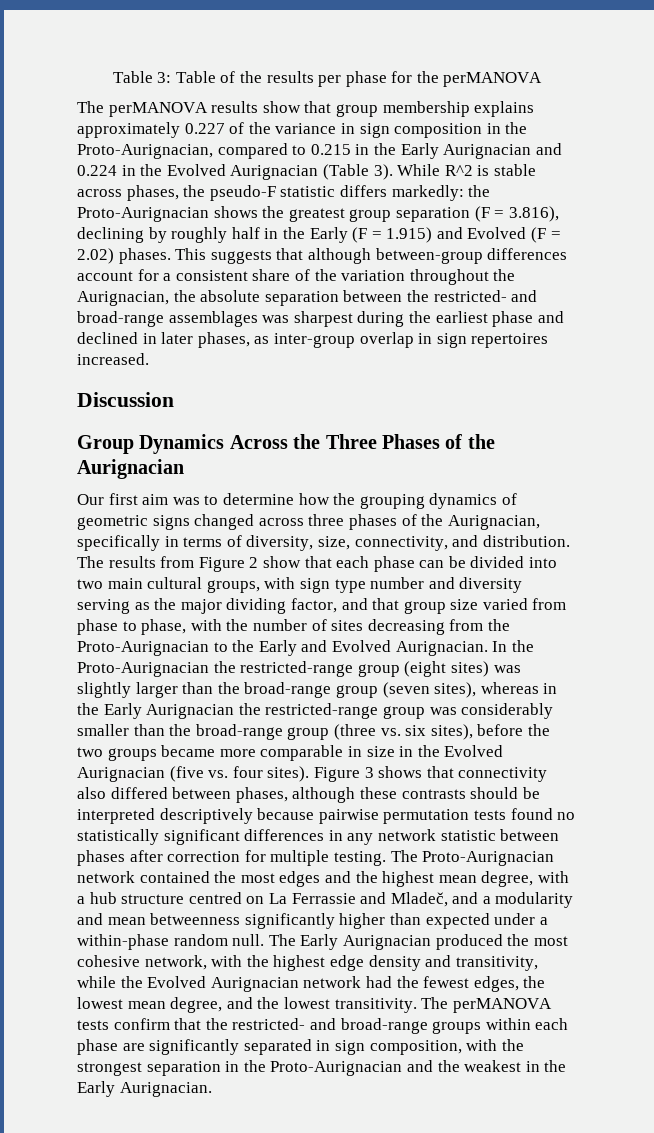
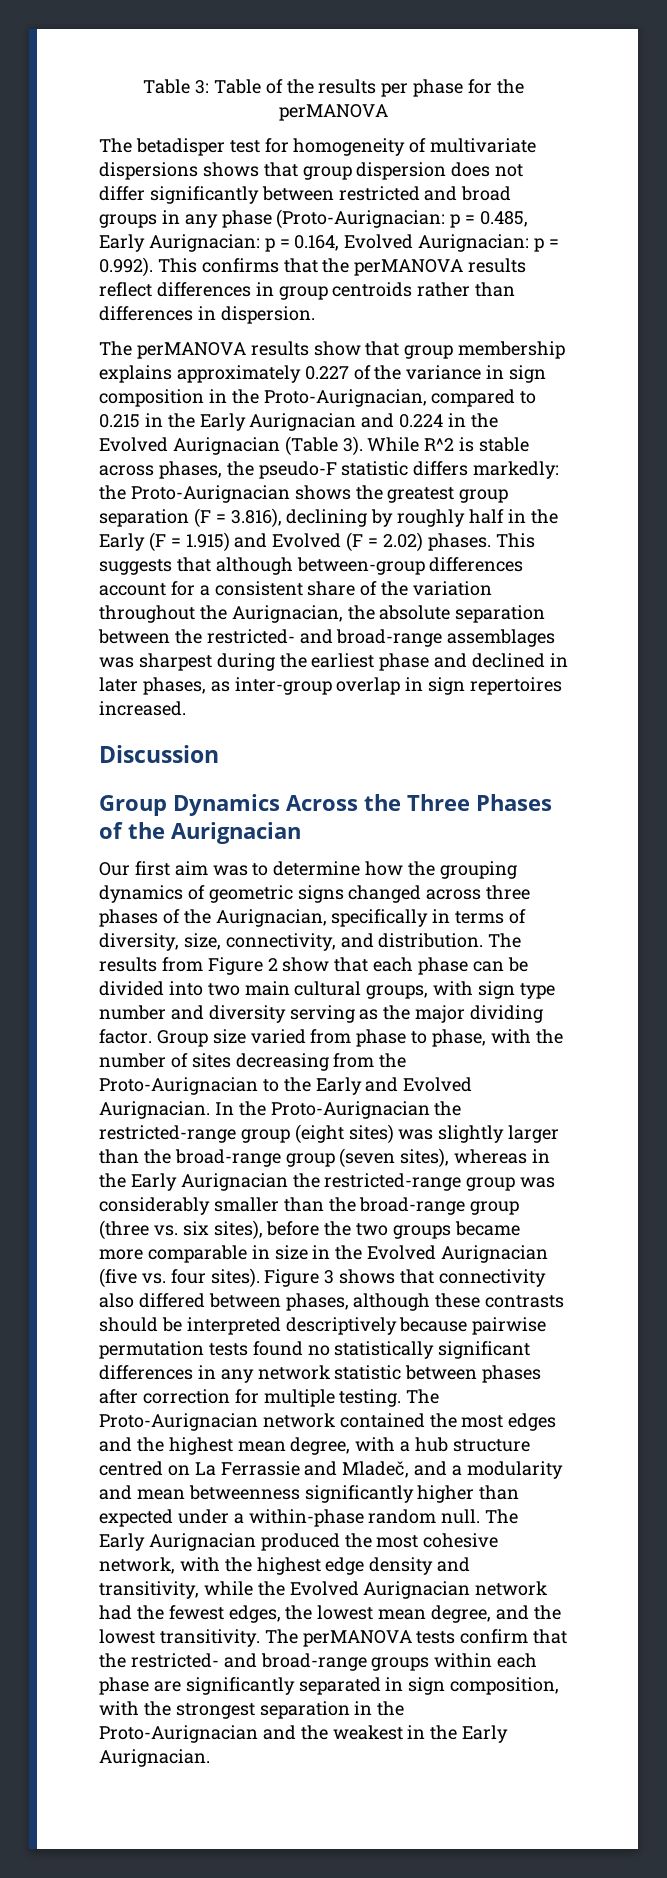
+ The betadisper test for homogeneity of multivariate dispersions shows that group dispersion does not differ significantly between restricted and broad groups in any phase (Proto-Aurignacian: p = 0.485, Early Aurignacian: p = 0.164, Evolved Aurignacian: p = 0.992). This confirms that the perMANOVA results reflect differences in group centroids rather than differences in dispersion.
- The results from Figure 2 show that each phase can be divided into two main cultural groups, with sign type number and diversity serving as the major dividing factor, and that group size varied from phase to phase, with the number of sites decreasing from the Proto-Aurignacian to the Early and Evolved Aurignacian.
+ The results from Figure 2 show that each phase can be divided into two main cultural groups, with sign type number and diversity serving as the major dividing factor. Group size varied from phase to phase, with the number of sites decreasing from the Proto-Aurignacian to the Early and Evolved Aurignacian.

